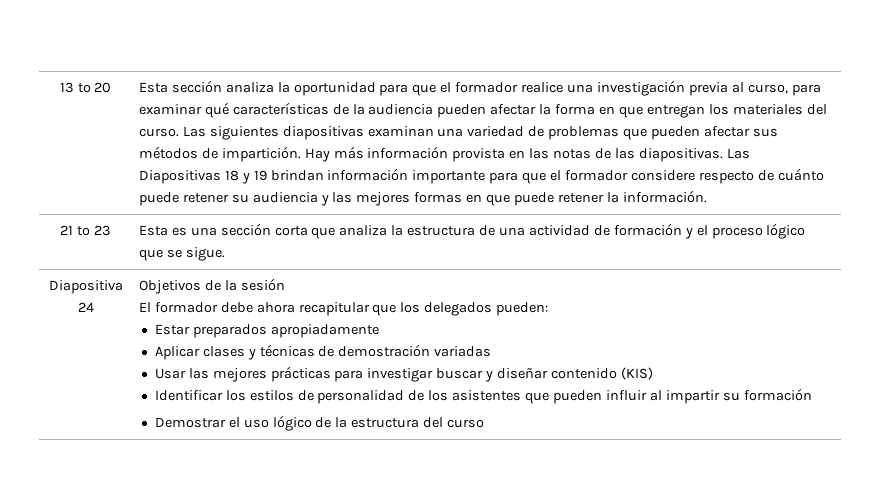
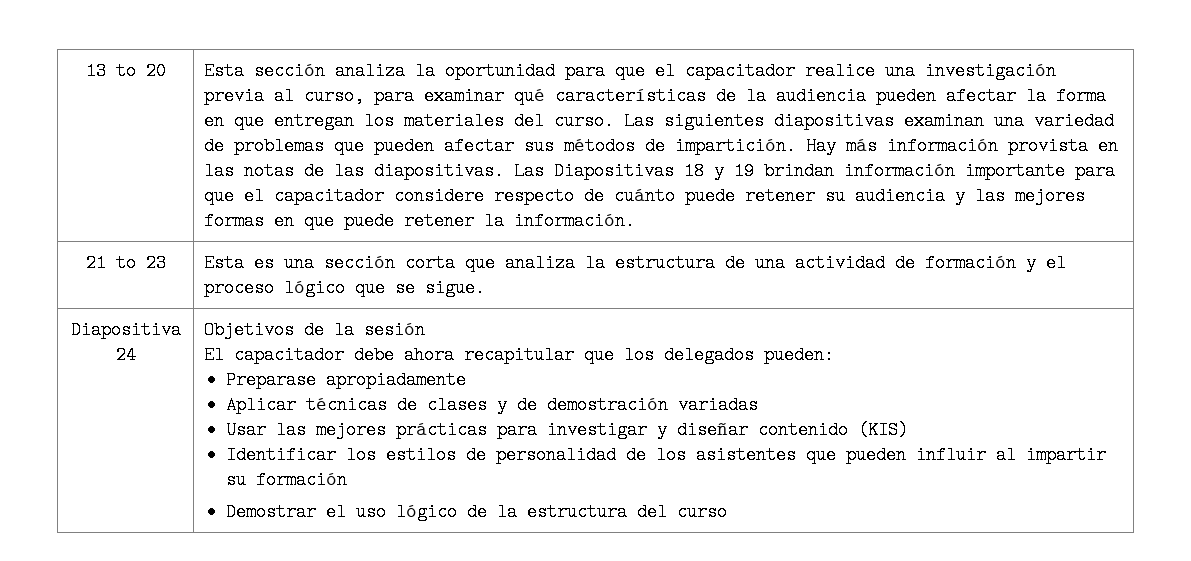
- Esta sección analiza la oportunidad para que el formador realice una investigación previa al curso, para examinar qué características de la audiencia pueden afectar la forma en que entregan los materiales del curso.
+ Esta sección analiza la oportunidad para que el capacitador realice una investigación previa al curso, para examinar qué características de la audiencia pueden afectar la forma en que entregan los materiales del curso.
- Las Diapositivas 18 y 19 brindan información importante para que el formador considere respecto de cuánto puede retener su audiencia y las mejores formas en que puede retener la información.
+ Las Diapositivas 18 y 19 brindan información importante para que el capacitador considere respecto de cuánto puede retener su audiencia y las mejores formas en que puede retener la información.
- El formador debe ahora recapitular que los delegados pueden:
+ El capacitador debe ahora recapitular que los delegados pueden:
- Estar preparados apropiadamente
+ Preparase apropiadamente
- Aplicar clases y técnicas de demostración variadas
+ Aplicar técnicas de clases y de demostración variadas
- Usar las mejores prácticas para investigar buscar y diseñar contenido (KIS)
+ Usar las mejores prácticas para investigar y diseñar contenido (KIS)

